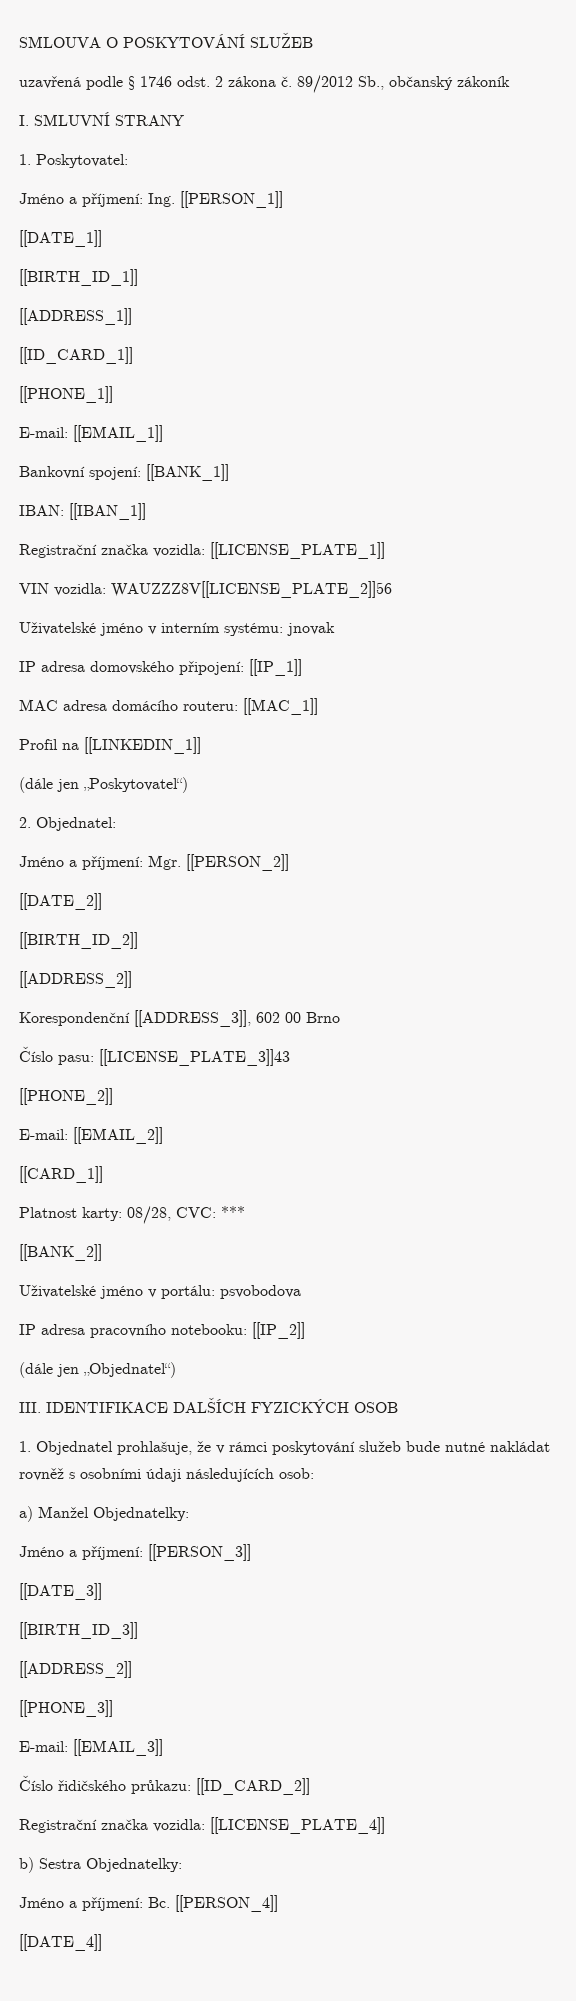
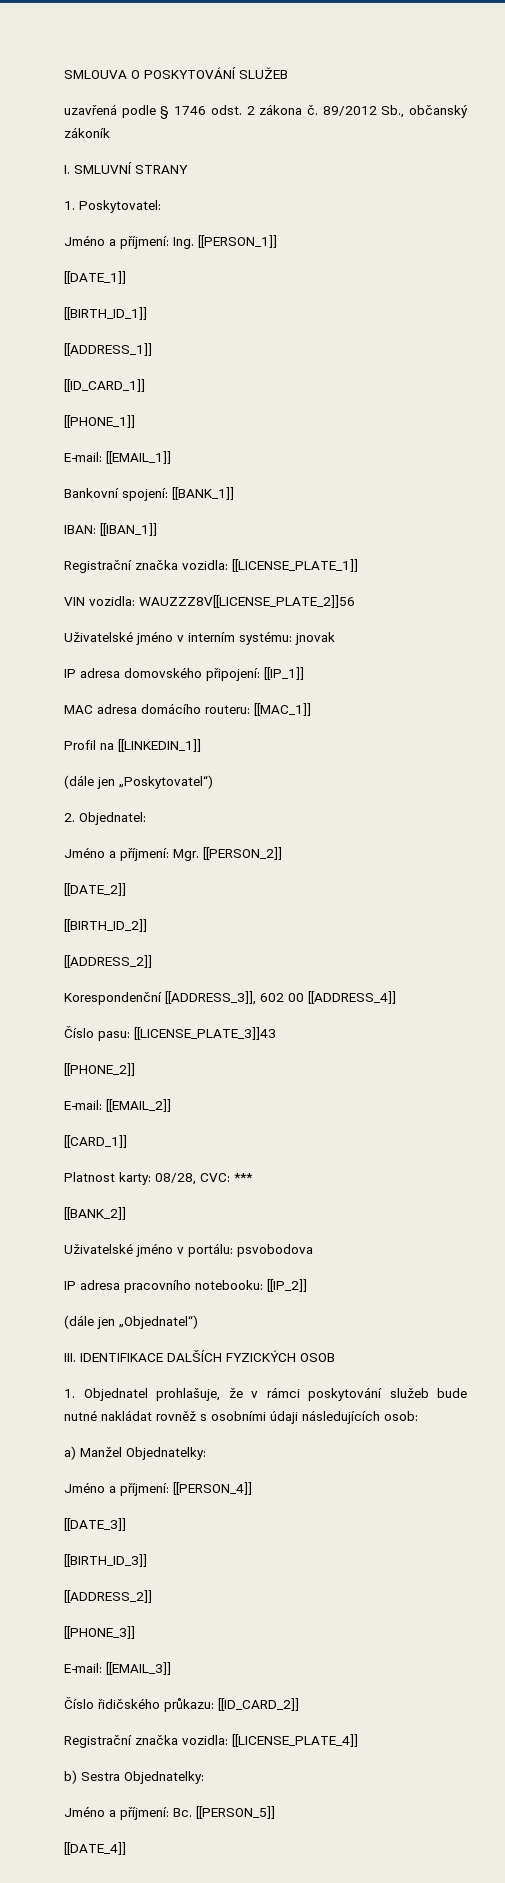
- Korespondenční [[ADDRESS_3]], 602 00 Brno
+ Korespondenční [[ADDRESS_3]], 602 00 [[ADDRESS_4]]
- Jméno a příjmení: [[PERSON_3]]
+ Jméno a příjmení: [[PERSON_4]]
- Jméno a příjmení: Bc. [[PERSON_4]]
+ Jméno a příjmení: Bc. [[PERSON_5]]

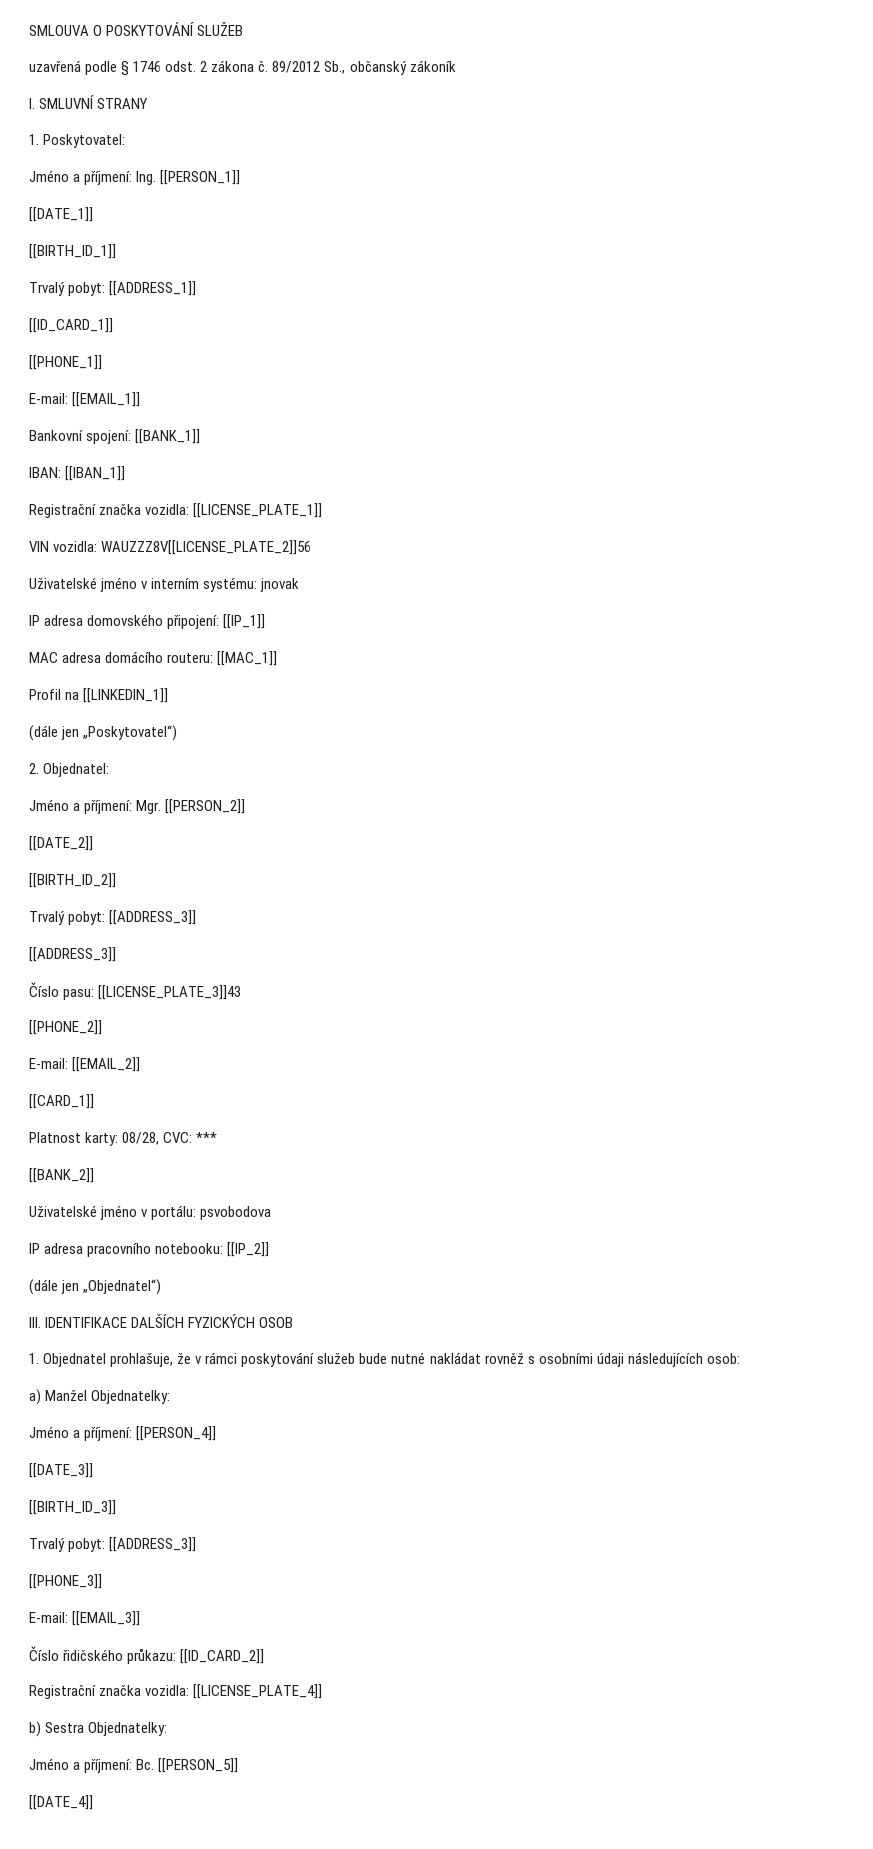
- [[ADDRESS_1]]
+ Trvalý pobyt: [[ADDRESS_1]]
  [[BIRTH_ID_2]]
- [[ADDRESS_2]]
- Korespondenční [[ADDRESS_3]], 602 00 [[ADDRESS_4]]
+ Trvalý pobyt: [[ADDRESS_3]]
+ [[ADDRESS_3]]
  [[BIRTH_ID_3]]
- [[ADDRESS_2]]
+ Trvalý pobyt: [[ADDRESS_3]]

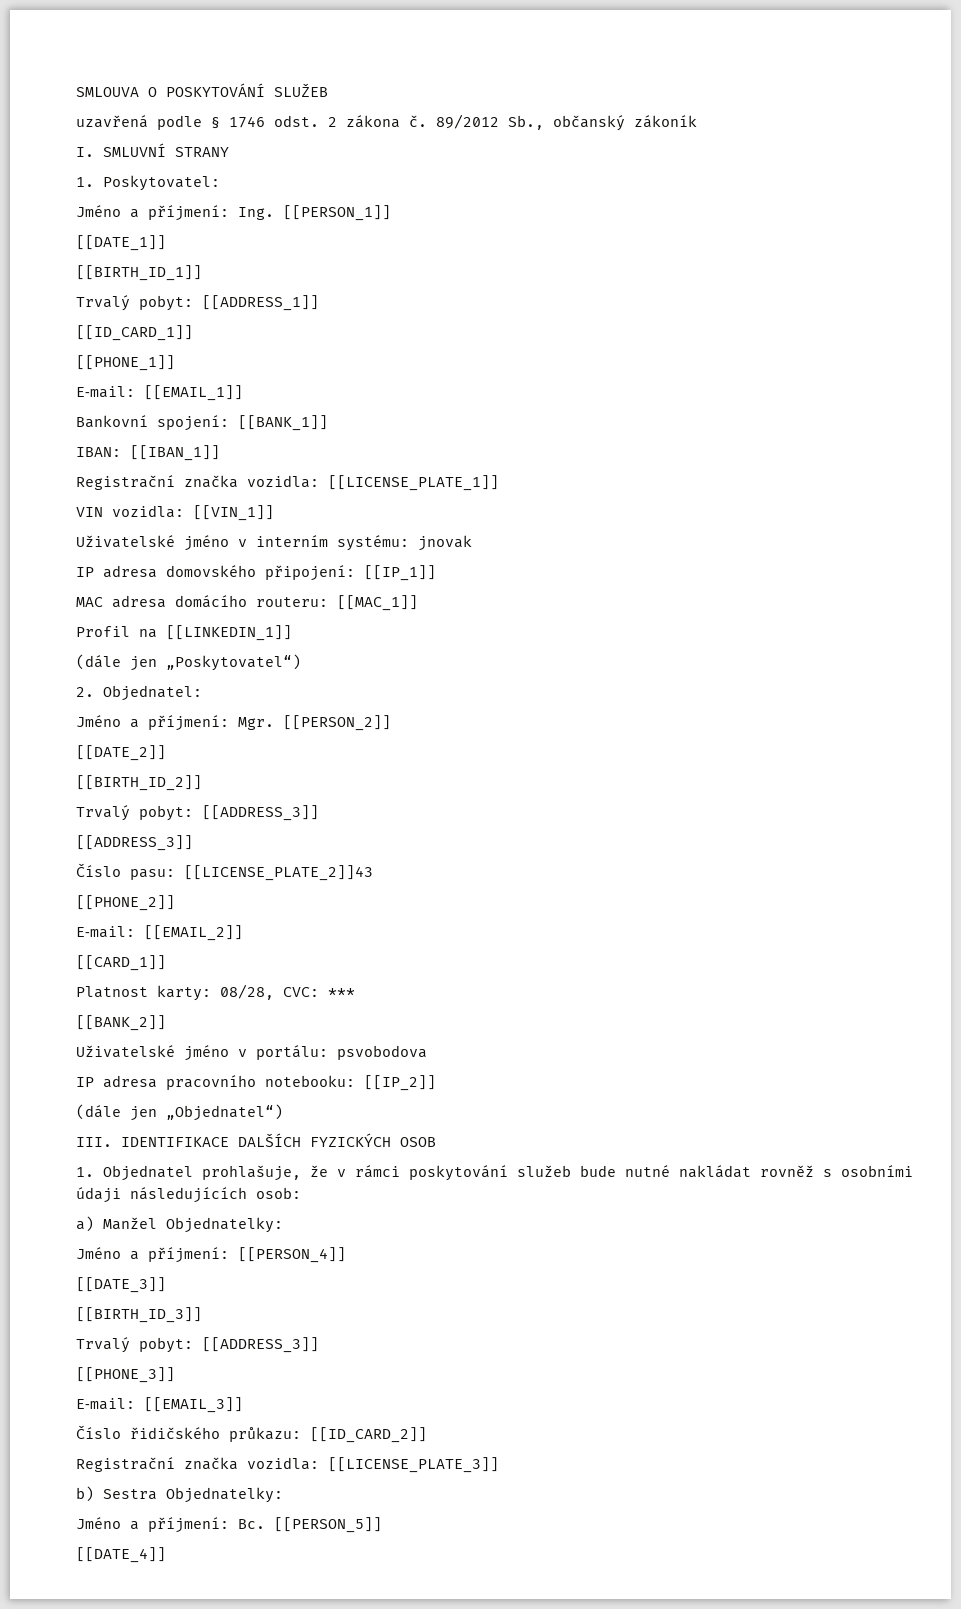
- VIN vozidla: WAUZZZ8V[[LICENSE_PLATE_2]]56
+ VIN vozidla: [[VIN_1]]
- Číslo pasu: [[LICENSE_PLATE_3]]43
+ Číslo pasu: [[LICENSE_PLATE_2]]43
- Registrační značka vozidla: [[LICENSE_PLATE_4]]
+ Registrační značka vozidla: [[LICENSE_PLATE_3]]

